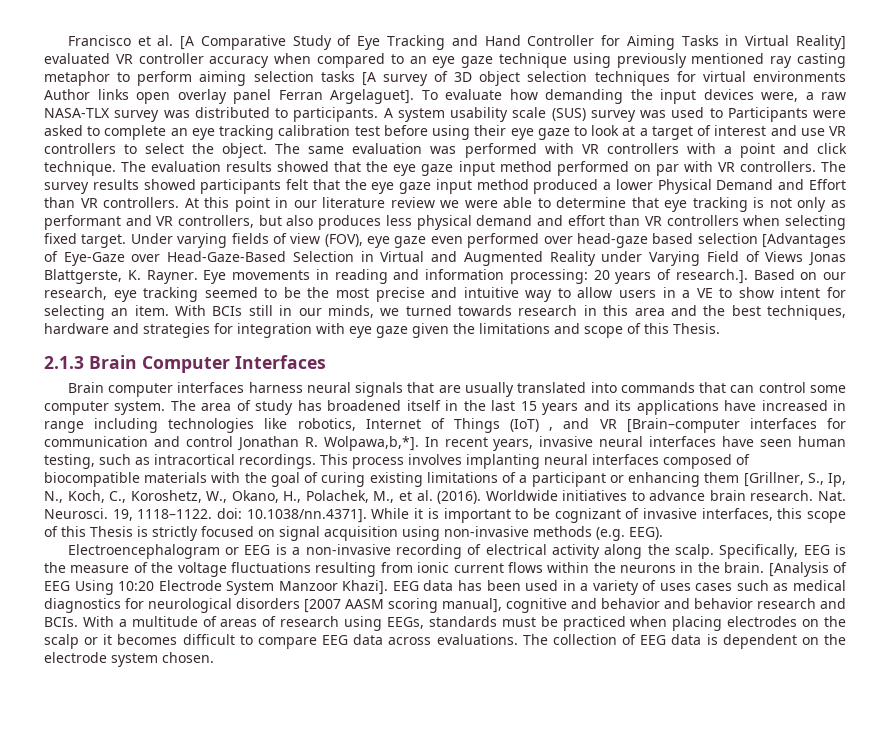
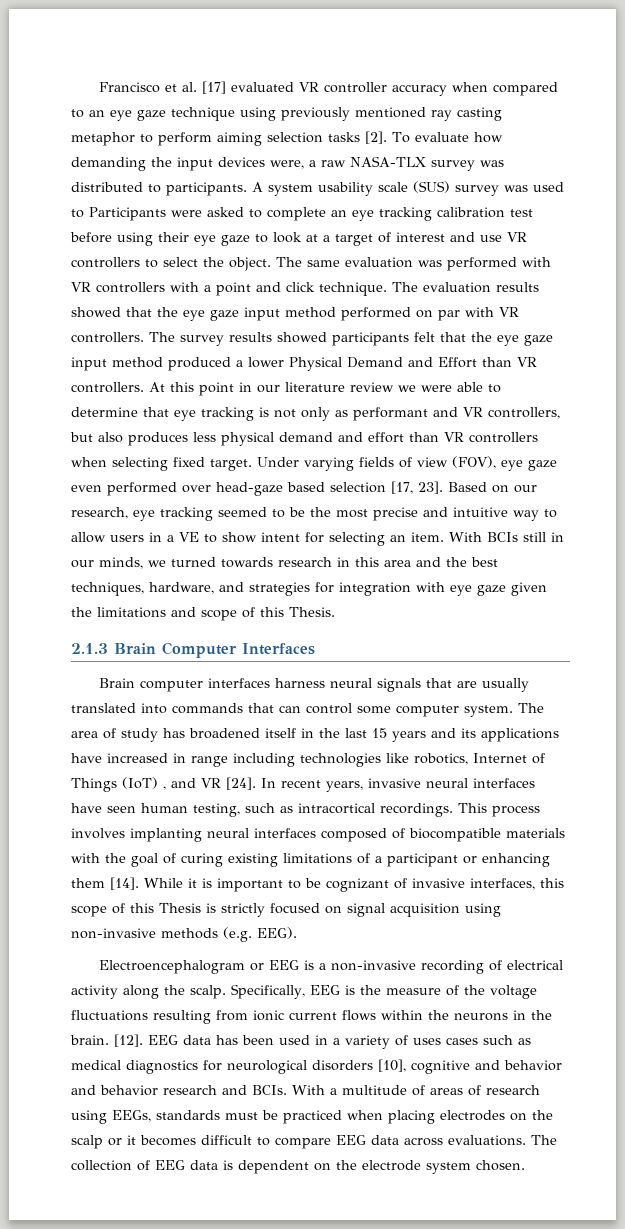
- Francisco et al. [A Comparative Study of Eye Tracking and Hand Controller for Aiming Tasks in Virtual Reality] evaluated VR controller accuracy when compared to an eye gaze technique using previously mentioned ray casting metaphor to perform aiming selection tasks [A survey of 3D object selection techniques for virtual environments Author links open overlay panel Ferran Argelaguet].
+ Francisco et al. [17] evaluated VR controller accuracy when compared to an eye gaze technique using previously mentioned ray casting metaphor to perform aiming selection tasks [2].
- Under varying fields of view (FOV), eye gaze even performed over head-gaze based selection [Advantages of Eye-Gaze over Head-Gaze-Based Selection in Virtual and Augmented Reality under Varying Field of Views Jonas Blattgerste, K. Rayner. Eye movements in reading and information processing: 20 years of research.]. Based on our research, eye tracking seemed to be the most precise and intuitive way to allow users in a VE to show intent for selecting an item.
+ Under varying fields of view (FOV), eye gaze even performed over head-gaze based selection [17, 23]. Based on our research, eye tracking seemed to be the most precise and intuitive way to allow users in a VE to show intent for selecting an item.
- With BCIs still in our minds, we turned towards research in this area and the best techniques, hardware and strategies for integration with eye gaze given the limitations and scope of this Thesis.
+ With BCIs still in our minds, we turned towards research in this area and the best techniques, hardware, and strategies for integration with eye gaze given the limitations and scope of this Thesis.
- The area of study has broadened itself in the last 15 years and its applications have increased in range including technologies like robotics, Internet of Things (IoT) , and VR [Brain–computer interfaces for communication and control Jonathan R. Wolpawa,b,*].
+ The area of study has broadened itself in the last 15 years and its applications have increased in range including technologies like robotics, Internet of Things (IoT) , and VR [24].
- This process involves implanting neural interfaces composed of biocompatible materials with the goal of curing existing limitations of a participant or enhancing them [Grillner, S., Ip, N., Koch, C., Koroshetz, W., Okano, H., Polachek, M., et al. (2016). Worldwide initiatives to advance brain research. Nat. Neurosci. 19, 1118–1122. doi: 10.1038/nn.4371]. While it is important to be cognizant of invasive interfaces, this scope of this Thesis is strictly focused on signal acquisition using non-invasive methods (e.g. EEG).
+ This process involves implanting neural interfaces composed of biocompatible materials with the goal of curing existing limitations of a participant or enhancing them [14]. While it is important to be cognizant of invasive interfaces, this scope of this Thesis is strictly focused on signal acquisition using non-invasive methods (e.g. EEG).
- [Analysis of EEG Using 10:20 Electrode System Manzoor Khazi].
+ [12].
- EEG data has been used in a variety of uses cases such as medical diagnostics for neurological disorders [2007 AASM scoring manual], cognitive and behavior and behavior research and BCIs.
+ EEG data has been used in a variety of uses cases such as medical diagnostics for neurological disorders [10], cognitive and behavior and behavior research and BCIs.

